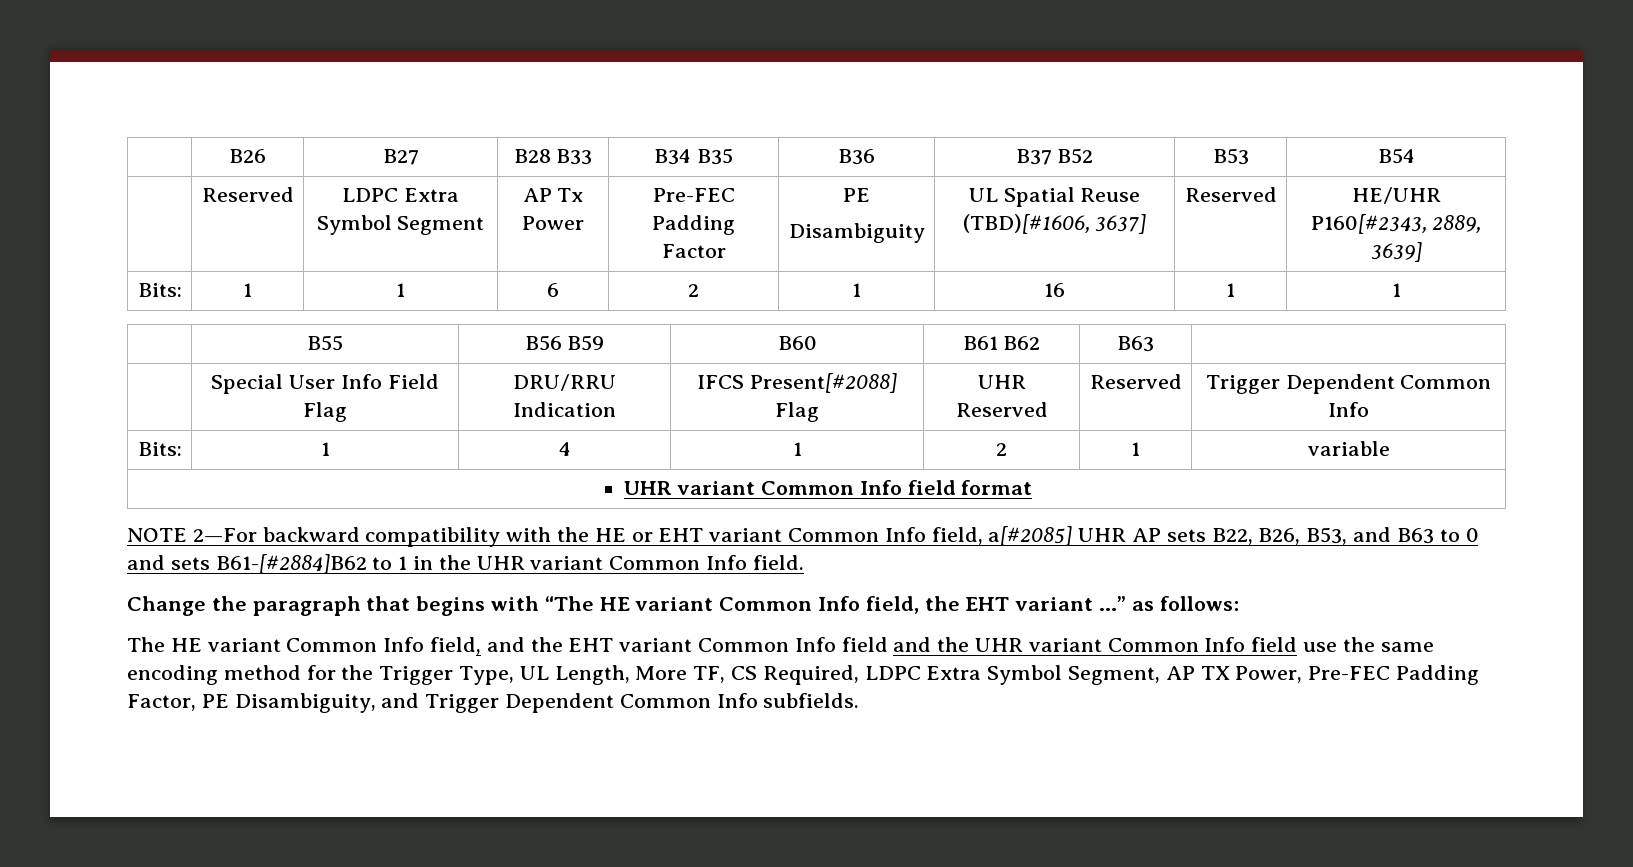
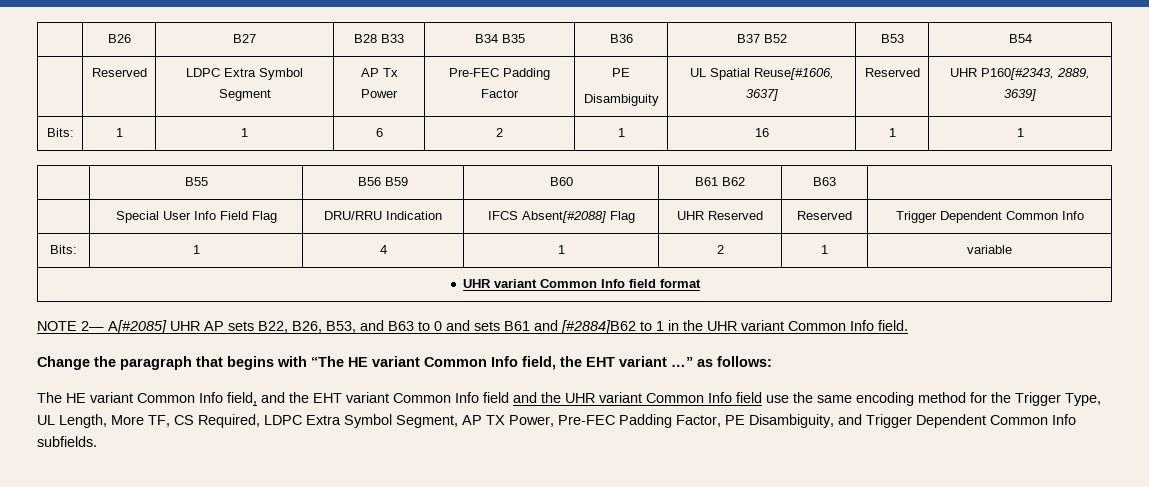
  | Reserved | LDPC Extra Symbol Segment | AP Tx Power | Pre-FEC Padding Factor | PE
- Disambiguity | UL Spatial Reuse (TBD)[#1606, 3637] | Reserved | HE/UHR P160[#2343, 2889, 3639]
+ Disambiguity | UL Spatial Reuse[#1606, 3637] | Reserved | UHR P160[#2343, 2889, 3639]
- | Special User Info Field Flag | DRU/RRU Indication | IFCS Present[#2088] Flag | UHR Reserved | Reserved | Trigger Dependent Common Info
+ | Special User Info Field Flag | DRU/RRU Indication | IFCS Absent[#2088] Flag | UHR Reserved | Reserved | Trigger Dependent Common Info
- NOTE 2—For backward compatibility with the HE or EHT variant Common Info field, a[#2085] UHR AP sets B22, B26, B53, and B63 to 0 and sets B61-[#2884]B62 to 1 in the UHR variant Common Info field.
+ NOTE 2— A[#2085] UHR AP sets B22, B26, B53, and B63 to 0 and sets B61 and [#2884]B62 to 1 in the UHR variant Common Info field.

